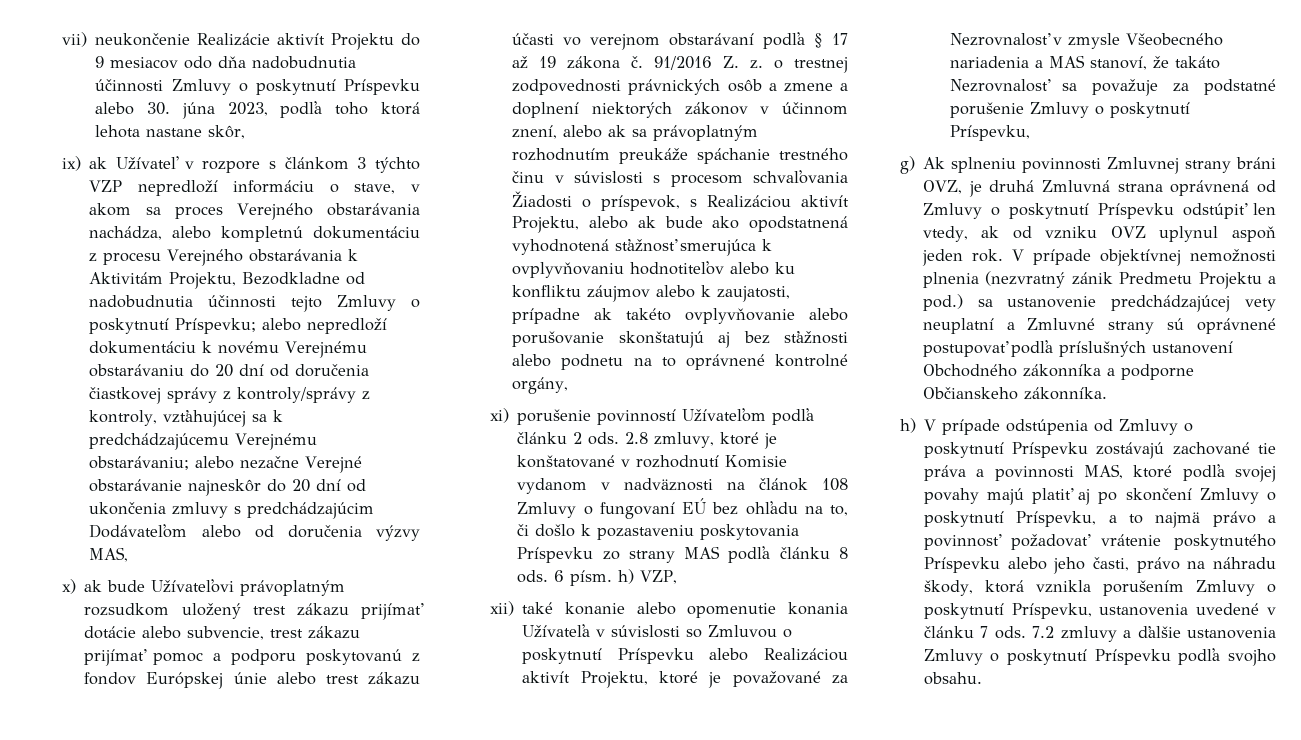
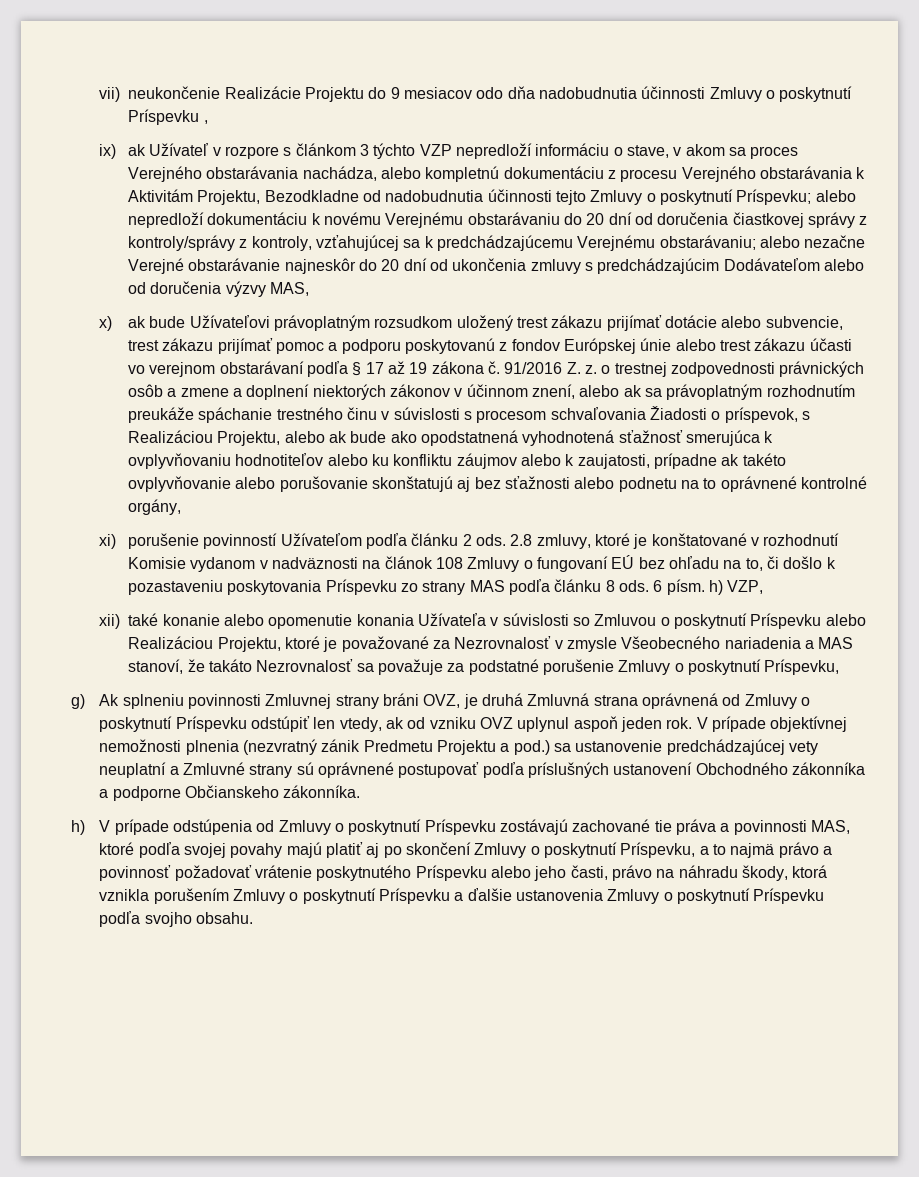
- vii) neukončenie Realizácie aktivít Projektu do 9 mesiacov odo dňa nadobudnutia účinnosti Zmluvy o poskytnutí Príspevku alebo 30. júna 2023, podľa toho ktorá lehota nastane skôr,
+ vii) neukončenie Realizácie Projektu do 9 mesiacov odo dňa nadobudnutia účinnosti Zmluvy o poskytnutí Príspevku ,
- 91/2016 Z. z. o trestnej zodpovednosti právnických osôb a zmene a doplnení niektorých zákonov v účinnom znení, alebo ak sa právoplatným rozhodnutím preukáže spáchanie trestného činu v súvislosti s procesom schvaľovania Žiadosti o príspevok, s Realizáciou aktivít Projektu, alebo ak bude ako opodstatnená vyhodnotená sťažnosť smerujúca k ovplyvňovaniu hodnotiteľov alebo ku konfliktu záujmov alebo k zaujatosti, prípadne ak takéto ovplyvňovanie alebo porušovanie skonštatujú aj bez sťažnosti alebo podnetu na to oprávnené kontrolné orgány,
+ 91/2016 Z. z. o trestnej zodpovednosti právnických osôb a zmene a doplnení niektorých zákonov v účinnom znení, alebo ak sa právoplatným rozhodnutím preukáže spáchanie trestného činu v súvislosti s procesom schvaľovania Žiadosti o príspevok, s Realizáciou Projektu, alebo ak bude ako opodstatnená vyhodnotená sťažnosť smerujúca k ovplyvňovaniu hodnotiteľov alebo ku konfliktu záujmov alebo k zaujatosti, prípadne ak takéto ovplyvňovanie alebo porušovanie skonštatujú aj bez sťažnosti alebo podnetu na to oprávnené kontrolné orgány,
- xii) také konanie alebo opomenutie konania Užívateľa v súvislosti so Zmluvou o poskytnutí Príspevku alebo Realizáciou aktivít Projektu, ktoré je považované za Nezrovnalosť v zmysle Všeobecného nariadenia a MAS stanoví, že takáto Nezrovnalosť sa považuje za podstatné porušenie Zmluvy o poskytnutí Príspevku,
+ xii) také konanie alebo opomenutie konania Užívateľa v súvislosti so Zmluvou o poskytnutí Príspevku alebo Realizáciou Projektu, ktoré je považované za Nezrovnalosť v zmysle Všeobecného nariadenia a MAS stanoví, že takáto Nezrovnalosť sa považuje za podstatné porušenie Zmluvy o poskytnutí Príspevku,
- h) V prípade odstúpenia od Zmluvy o poskytnutí Príspevku zostávajú zachované tie práva a povinnosti MAS, ktoré podľa svojej povahy majú platiť aj po skončení Zmluvy o poskytnutí Príspevku, a to najmä právo a povinnosť požadovať vrátenie poskytnutého Príspevku alebo jeho časti, právo na náhradu škody, ktorá vznikla porušením Zmluvy o poskytnutí Príspevku, ustanovenia uvedené v článku 7 ods. 7.2 zmluvy a ďalšie ustanovenia Zmluvy o poskytnutí Príspevku podľa svojho obsahu.
+ h) V prípade odstúpenia od Zmluvy o poskytnutí Príspevku zostávajú zachované tie práva a povinnosti MAS, ktoré podľa svojej povahy majú platiť aj po skončení Zmluvy o poskytnutí Príspevku, a to najmä právo a povinnosť požadovať vrátenie poskytnutého Príspevku alebo jeho časti, právo na náhradu škody, ktorá vznikla porušením Zmluvy o poskytnutí Príspevku a ďalšie ustanovenia Zmluvy o poskytnutí Príspevku podľa svojho obsahu.

